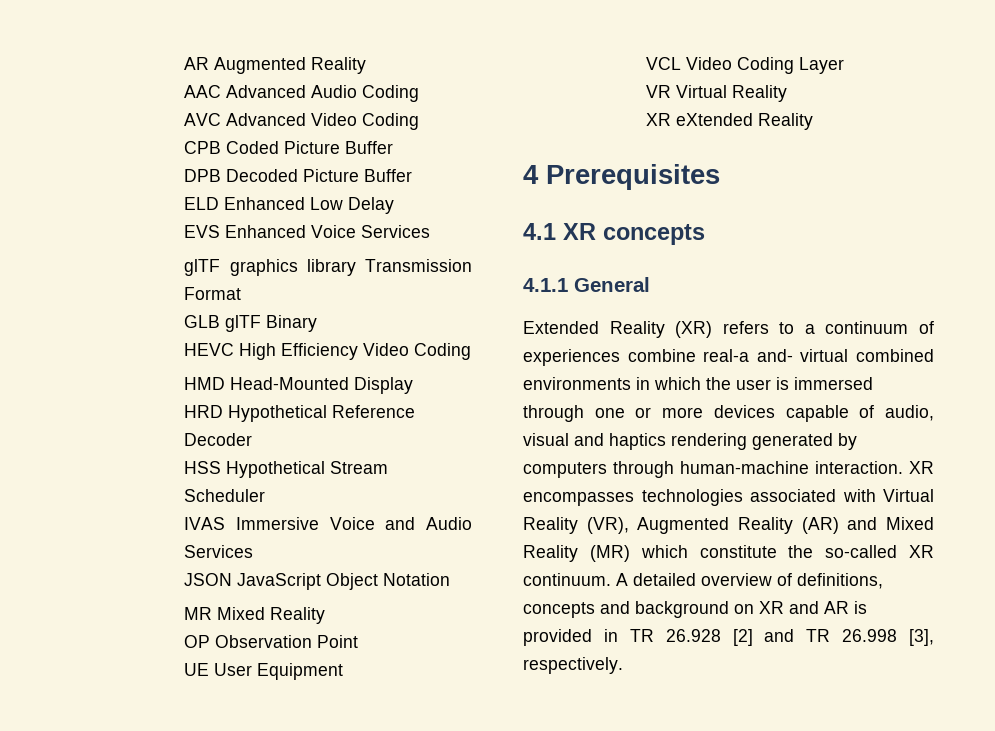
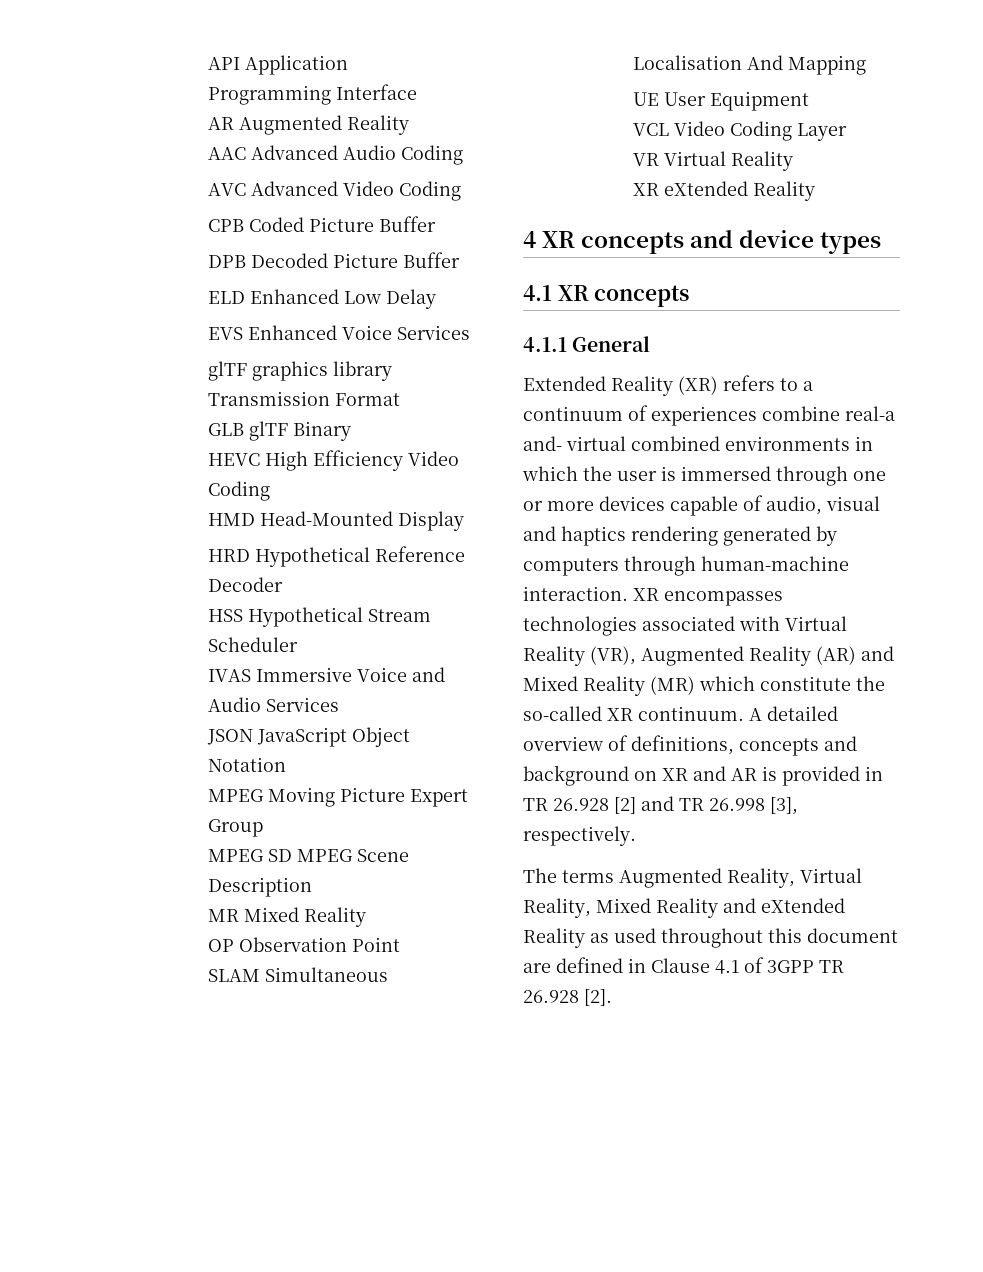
+ API Application Programming Interface
+ MPEG Moving Picture Expert Group
+ MPEG SD MPEG Scene Description
+ SLAM Simultaneous Localisation And Mapping
- 4 Prerequisites
+ 4 XR concepts and device types
+ The terms Augmented Reality, Virtual Reality, Mixed Reality and eXtended Reality as used throughout this document are defined in Clause 4.1 of 3GPP TR 26.928 [2].

